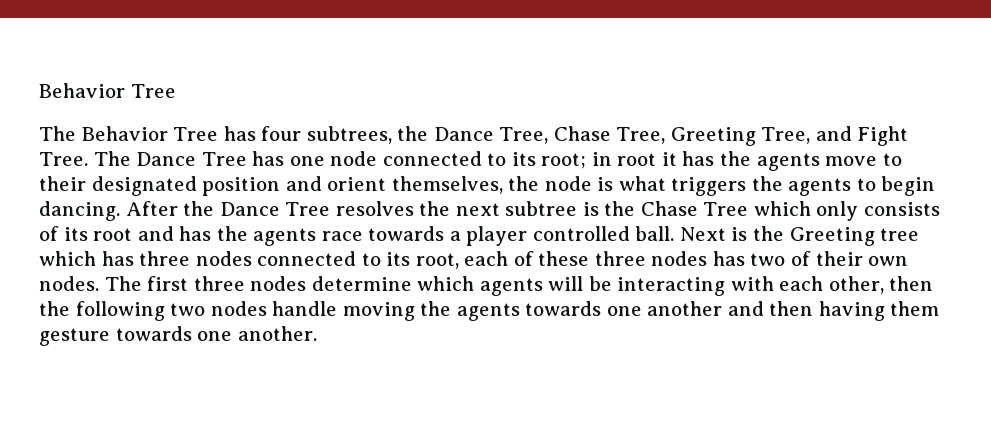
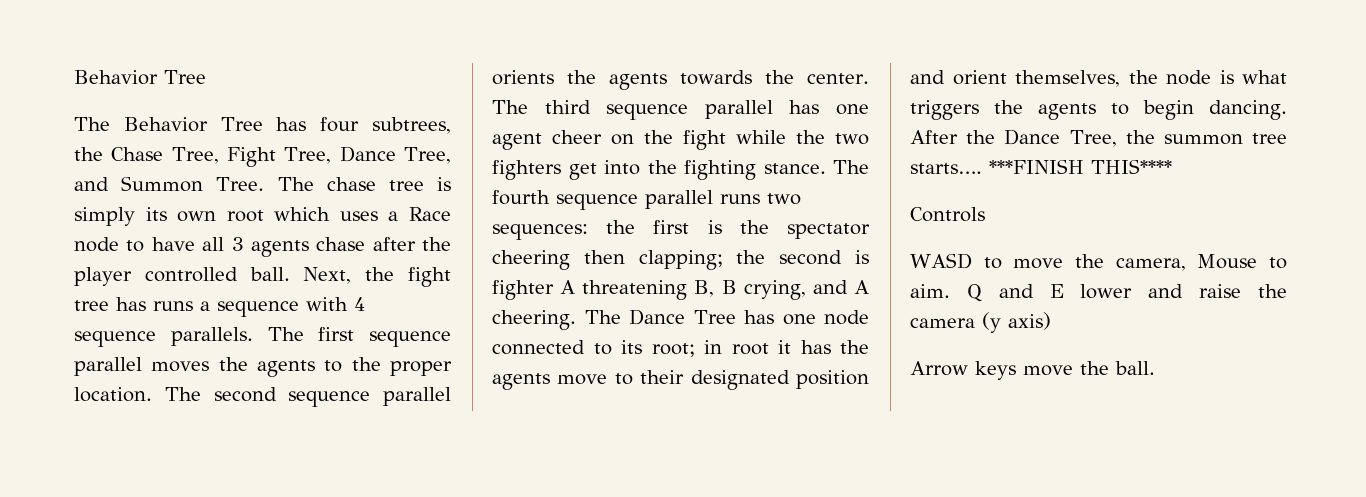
- The Behavior Tree has four subtrees, the Dance Tree, Chase Tree, Greeting Tree, and Fight Tree.
+ The Behavior Tree has four subtrees, the Chase Tree, Fight Tree, Dance Tree, and Summon Tree. The chase tree is simply its own root which uses a Race node to have all 3 agents chase after the player controlled ball. Next, the fight tree has runs a sequence with 4 sequence parallels. The first sequence parallel moves the agents to the proper location. The second sequence parallel orients the agents towards the center. The third sequence parallel has one agent cheer on the fight while the two fighters get into the fighting stance. The fourth sequence parallel runs two sequences: the first is the spectator cheering then clapping; the second is fighter A threatening B, B crying, and A cheering.
- After the Dance Tree resolves the next subtree is the Chase Tree which only consists of its root and has the agents race towards a player controlled ball. Next is the Greeting tree which has three nodes connected to its root, each of these three nodes has two of their own nodes. The first three nodes determine which agents will be interacting with each other, then the following two nodes handle moving the agents towards one another and then having them gesture towards one another.
+ After the Dance Tree, the summon tree starts…. ***FINISH THIS****
+ Controls
+ WASD to move the camera, Mouse to aim. Q and E lower and raise the camera (y axis)
+ Arrow keys move the ball.

